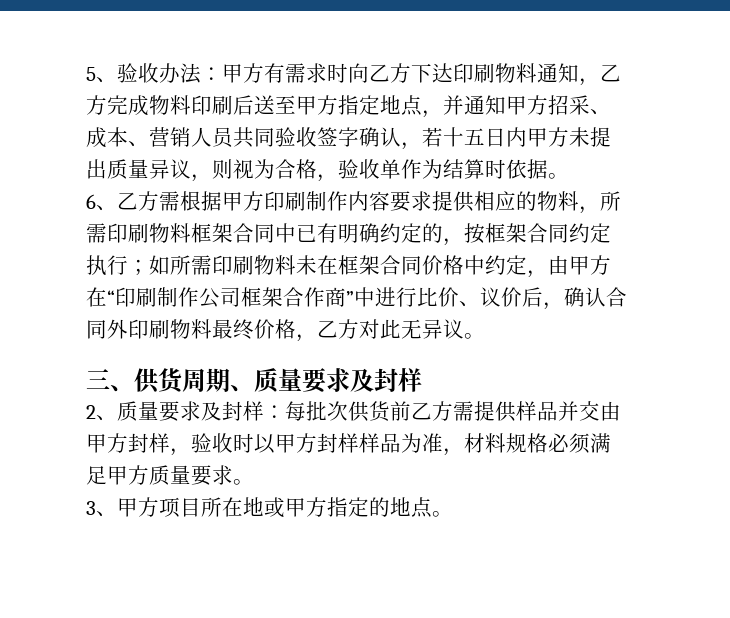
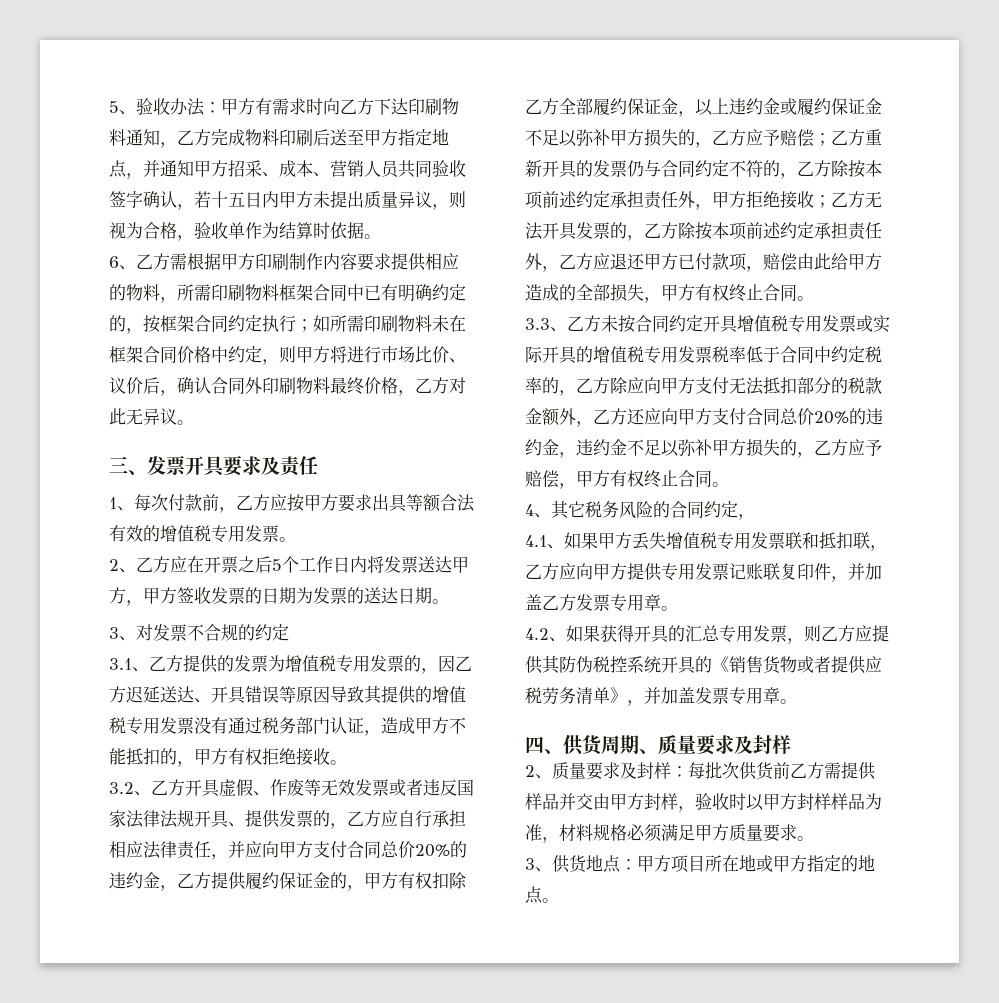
- 6、乙方需根据甲方印刷制作内容要求提供相应的物料，所需印刷物料框架合同中已有明确约定的，按框架合同约定执行；如所需印刷物料未在框架合同价格中约定，由甲方在“印刷制作公司框架合作商”中进行比价、议价后，确认合同外印刷物料最终价格，乙方对此无异议。
+ 6、乙方需根据甲方印刷制作内容要求提供相应的物料，所需印刷物料框架合同中已有明确约定的，按框架合同约定执行；如所需印刷物料未在框架合同价格中约定，则甲方将进行市场比价、议价后，确认合同外印刷物料最终价格，乙方对此无异议。
- 三、供货周期、质量要求及封样
+ 三、发票开具要求及责任
+ 1、每次付款前，乙方应按甲方要求出具等额合法有效的增值税专用发票。
+ 2、乙方应在开票之后5个工作日内将发票送达甲方，甲方签收发票的日期为发票的送达日期。
+ 3、对发票不合规的约定
+ 3.1、乙方提供的发票为增值税专用发票的，因乙方迟延送达、开具错误等原因导致其提供的增值税专用发票没有通过税务部门认证，造成甲方不能抵扣的，甲方有权拒绝接收。
+ 3.2、乙方开具虚假、作废等无效发票或者违反国家法律法规开具、提供发票的，乙方应自行承担相应法律责任，并应向甲方支付合同总价20%的违约金，乙方提供履约保证金的，甲方有权扣除乙方全部履约保证金，以上违约金或履约保证金不足以弥补甲方损失的，乙方应予赔偿；乙方重新开具的发票仍与合同约定不符的，乙方除按本项前述约定承担责任外，甲方拒绝接收；乙方无法开具发票的，乙方除按本项前述约定承担责任外，乙方应退还甲方已付款项，赔偿由此给甲方造成的全部损失，甲方有权终止合同。
+ 3.3、乙方未按合同约定开具增值税专用发票或实际开具的增值税专用发票税率低于合同中约定税率的，乙方除应向甲方支付无法抵扣部分的税款金额外，乙方还应向甲方支付合同总价20%的违约金，违约金不足以弥补甲方损失的，乙方应予赔偿，甲方有权终止合同。
+ 4、其它税务风险的合同约定，
+ 4.1、如果甲方丢失增值税专用发票联和抵扣联，乙方应向甲方提供专用发票记账联复印件，并加盖乙方发票专用章。
+ 4.2、如果获得开具的汇总专用发票，则乙方应提供其防伪税控系统开具的《销售货物或者提供应税劳务清单》，并加盖发票专用章。
+ 四、供货周期、质量要求及封样
- 3、甲方项目所在地或甲方指定的地点。
+ 3、供货地点：甲方项目所在地或甲方指定的地点。

